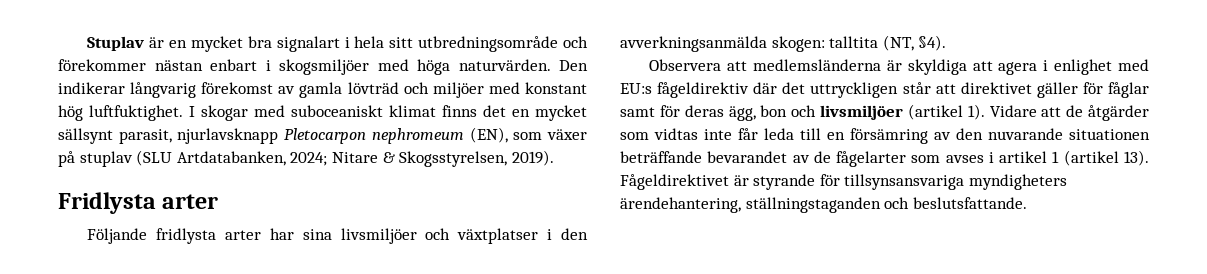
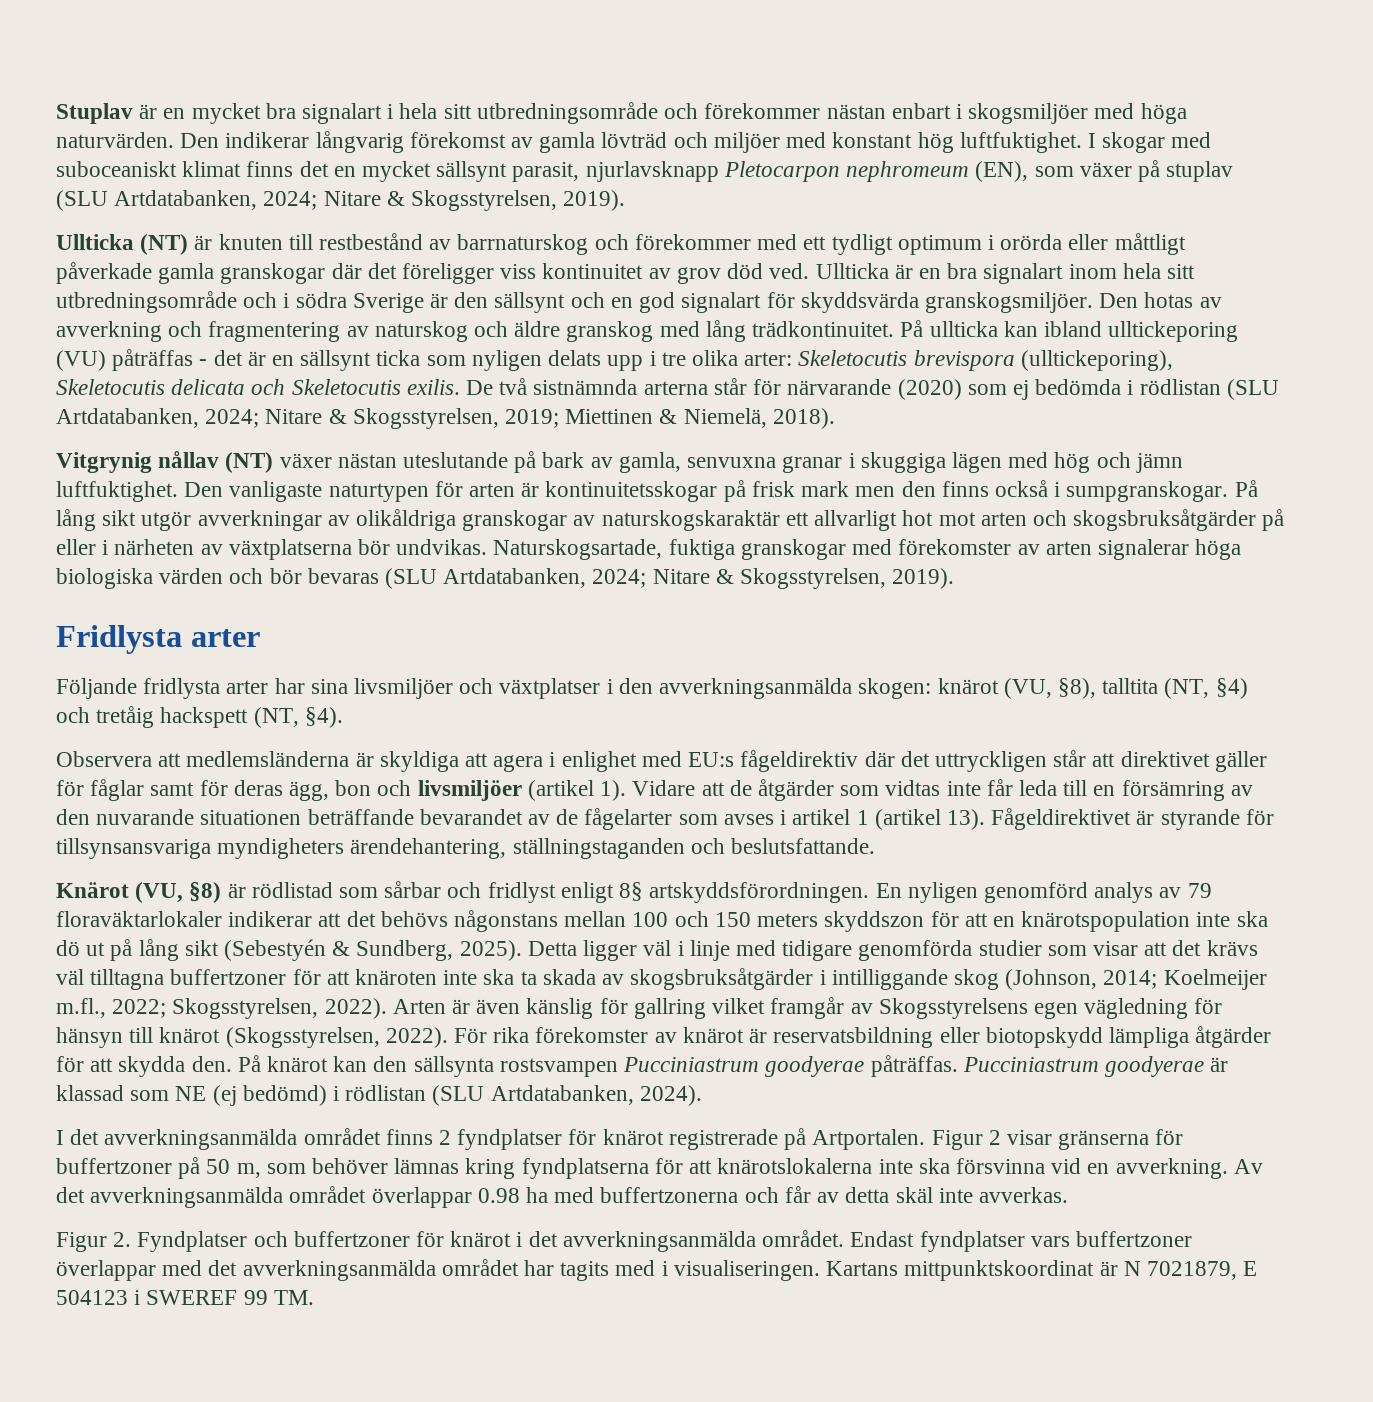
+ Ullticka (NT) är knuten till restbestånd av barrnaturskog och förekommer med ett tydligt optimum i orörda eller måttligt påverkade gamla granskogar där det föreligger viss kontinuitet av grov död ved. Ullticka är en bra signalart inom hela sitt utbredningsområde och i södra Sverige är den sällsynt och en god signalart för skyddsvärda granskogsmiljöer. Den hotas av avverkning och fragmentering av naturskog och äldre granskog med lång trädkontinuitet. På ullticka kan ibland ulltickeporing (VU) påträffas - det är en sällsynt ticka som nyligen delats upp i tre olika arter: Skeletocutis brevispora (ulltickeporing), Skeletocutis delicata och Skeletocutis exilis. De två sistnämnda arterna står för närvarande (2020) som ej bedömda i rödlistan (SLU Artdatabanken, 2024; Nitare & Skogsstyrelsen, 2019; Miettinen & Niemelä, 2018).
+ Vitgrynig nållav (NT) växer nästan uteslutande på bark av gamla, senvuxna granar i skuggiga lägen med hög och jämn luftfuktighet. Den vanligaste naturtypen för arten är kontinuitetsskogar på frisk mark men den finns också i sumpgranskogar. På lång sikt utgör avverkningar av olikåldriga granskogar av naturskogskaraktär ett allvarligt hot mot arten och skogsbruksåtgärder på eller i närheten av växtplatserna bör undvikas. Naturskogsartade, fuktiga granskogar med förekomster av arten signalerar höga biologiska värden och bör bevaras (SLU Artdatabanken, 2024; Nitare & Skogsstyrelsen, 2019).
- Följande fridlysta arter har sina livsmiljöer och växtplatser i den avverkningsanmälda skogen: talltita (NT, §4).
+ Följande fridlysta arter har sina livsmiljöer och växtplatser i den avverkningsanmälda skogen: knärot (VU, §8), talltita (NT, §4) och tretåig hackspett (NT, §4).
+ Knärot (VU, §8) är rödlistad som sårbar och fridlyst enligt 8§ artskyddsförordningen. En nyligen genomförd analys av 79 floraväktarlokaler indikerar att det behövs någonstans mellan 100 och 150 meters skyddszon för att en knärotspopulation inte ska dö ut på lång sikt (Sebestyén & Sundberg, 2025). Detta ligger väl i linje med tidigare genomförda studier som visar att det krävs väl tilltagna buffertzoner för att knäroten inte ska ta skada av skogsbruksåtgärder i intilliggande skog (Johnson, 2014; Koelmeijer m.fl., 2022; Skogsstyrelsen, 2022). Arten är även känslig för gallring vilket framgår av Skogsstyrelsens egen vägledning för hänsyn till knärot (Skogsstyrelsen, 2022). För rika förekomster av knärot är reservatsbildning eller biotopskydd lämpliga åtgärder för att skydda den. På knärot kan den sällsynta rostsvampen Pucciniastrum goodyerae påträffas. Pucciniastrum goodyerae är klassad som NE (ej bedömd) i rödlistan (SLU Artdatabanken, 2024).
+ I det avverkningsanmälda området finns 2 fyndplatser för knärot registrerade på Artportalen. Figur 2 visar gränserna för buffertzoner på 50 m, som behöver lämnas kring fyndplatserna för att knärotslokalerna inte ska försvinna vid en avverkning. Av det avverkningsanmälda området överlappar 0.98 ha med buffertzonerna och får av detta skäl inte avverkas.
+ Figur 2. Fyndplatser och buffertzoner för knärot i det avverkningsanmälda området. Endast fyndplatser vars buffertzoner överlappar med det avverkningsanmälda området har tagits med i visualiseringen. Kartans mittpunktskoordinat är N 7021879, E 504123 i SWEREF 99 TM.

